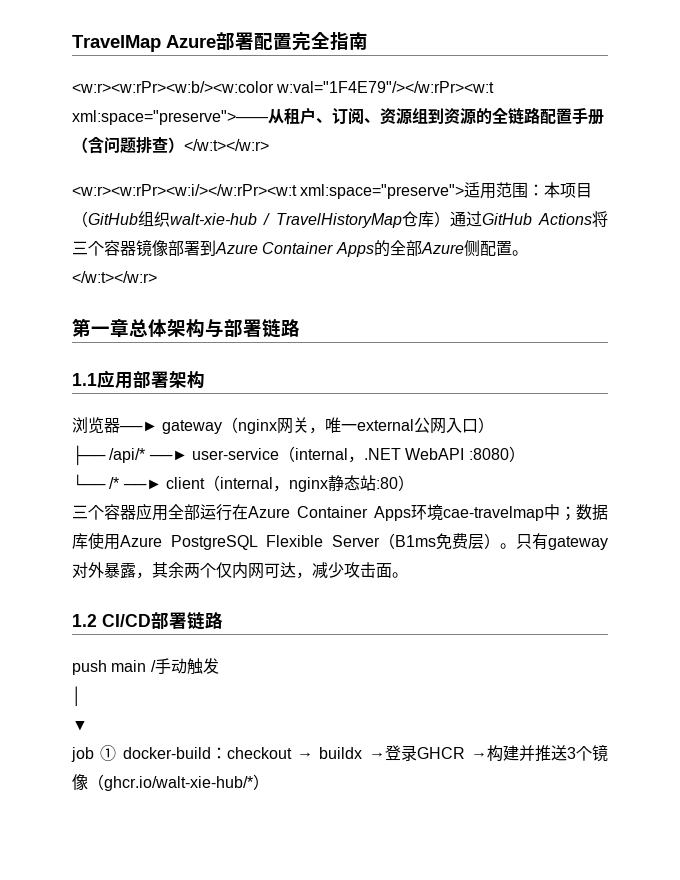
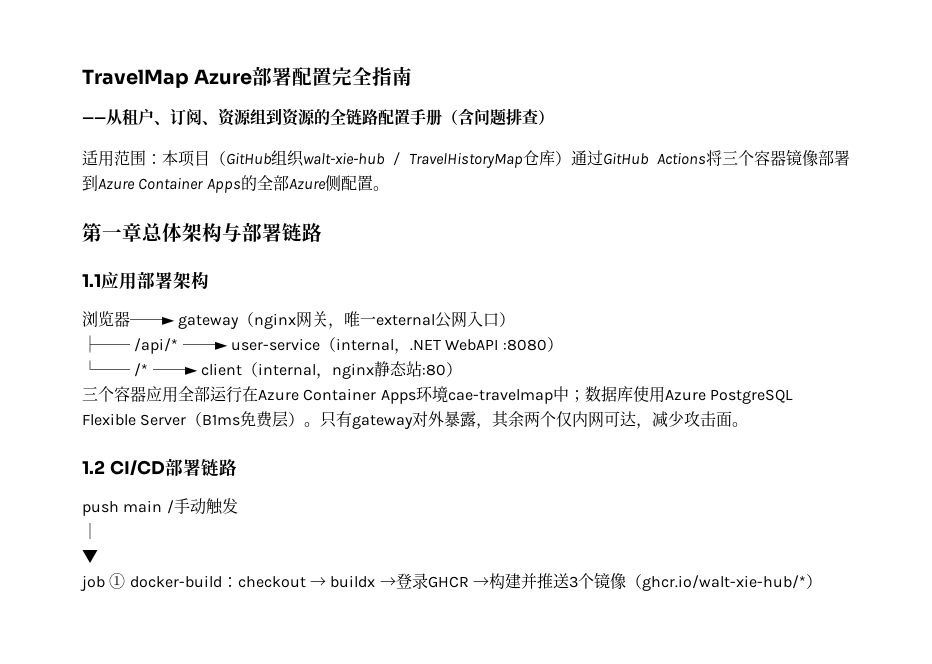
- <w:r><w:rPr><w:b/><w:color w:val="1F4E79"/></w:rPr><w:t xml:space="preserve">——从租户、订阅、资源组到资源的全链路配置手册（含问题排查）</w:t></w:r>
- <w:r><w:rPr><w:i/></w:rPr><w:t xml:space="preserve">适用范围：本项目（GitHub组织walt-xie-hub / TravelHistoryMap仓库）通过GitHub Actions将三个容器镜像部署到Azure Container Apps的全部Azure侧配置。</w:t></w:r>
+ ——从租户、订阅、资源组到资源的全链路配置手册（含问题排查）
+ 适用范围：本项目（GitHub组织walt-xie-hub / TravelHistoryMap仓库）通过GitHub Actions将三个容器镜像部署到Azure Container Apps的全部Azure侧配置。

